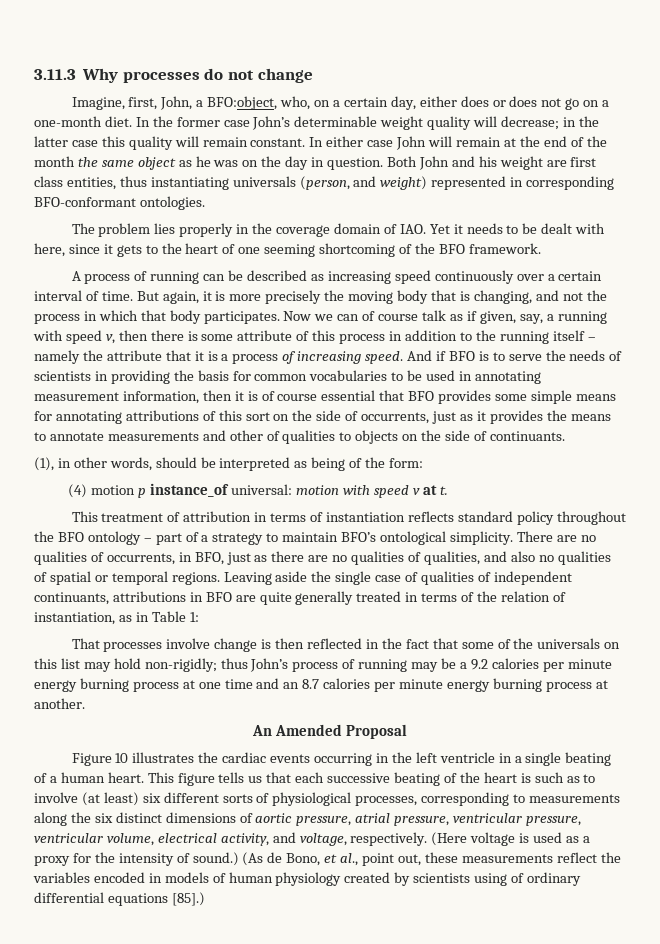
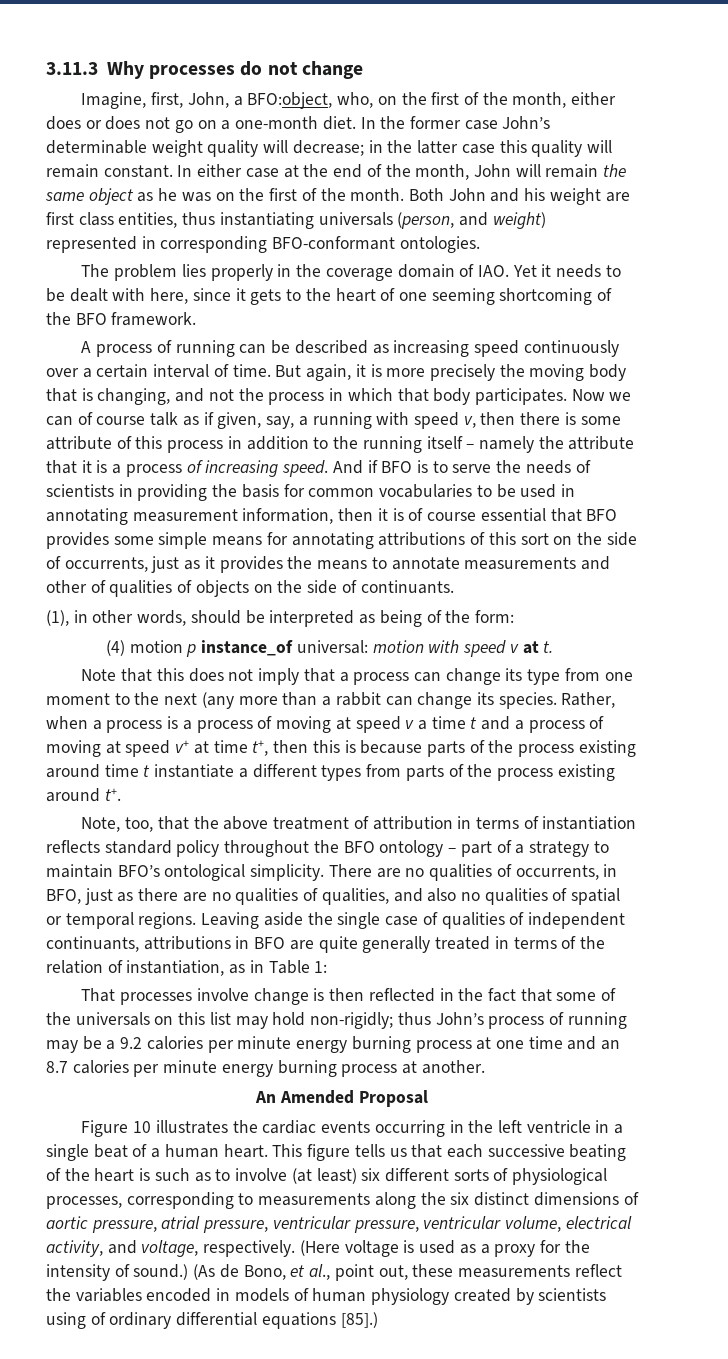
- Imagine, first, John, a BFO:object, who, on a certain day, either does or does not go on a one-month diet.
+ Imagine, first, John, a BFO:object, who, on the first of the month, either does or does not go on a one-month diet.
- In either case John will remain at the end of the month the same object as he was on the day in question.
+ In either case at the end of the month, John will remain the same object as he was on the first of the month.
- And if BFO is to serve the needs of scientists in providing the basis for common vocabularies to be used in annotating measurement information, then it is of course essential that BFO provides some simple means for annotating attributions of this sort on the side of occurrents, just as it provides the means to annotate measurements and other of qualities to objects on the side of continuants.
+ And if BFO is to serve the needs of scientists in providing the basis for common vocabularies to be used in annotating measurement information, then it is of course essential that BFO provides some simple means for annotating attributions of this sort on the side of occurrents, just as it provides the means to annotate measurements and other of qualities of objects on the side of continuants.
- This treatment of attribution in terms of instantiation reflects standard policy throughout the BFO ontology – part of a strategy to maintain BFO’s ontological simplicity.
+ Note that this does not imply that a process can change its type from one moment to the next (any more than a rabbit can change its species. Rather, when a process is a process of moving at speed v a time t and a process of moving at speed v+ at time t+, then this is because parts of the process existing around time t instantiate a different types from parts of the process existing around t+.
+ Note, too, that the above treatment of attribution in terms of instantiation reflects standard policy throughout the BFO ontology – part of a strategy to maintain BFO’s ontological simplicity.
- Figure 10 illustrates the cardiac events occurring in the left ventricle in a single beating of a human heart.
+ Figure 10 illustrates the cardiac events occurring in the left ventricle in a single beat of a human heart.

